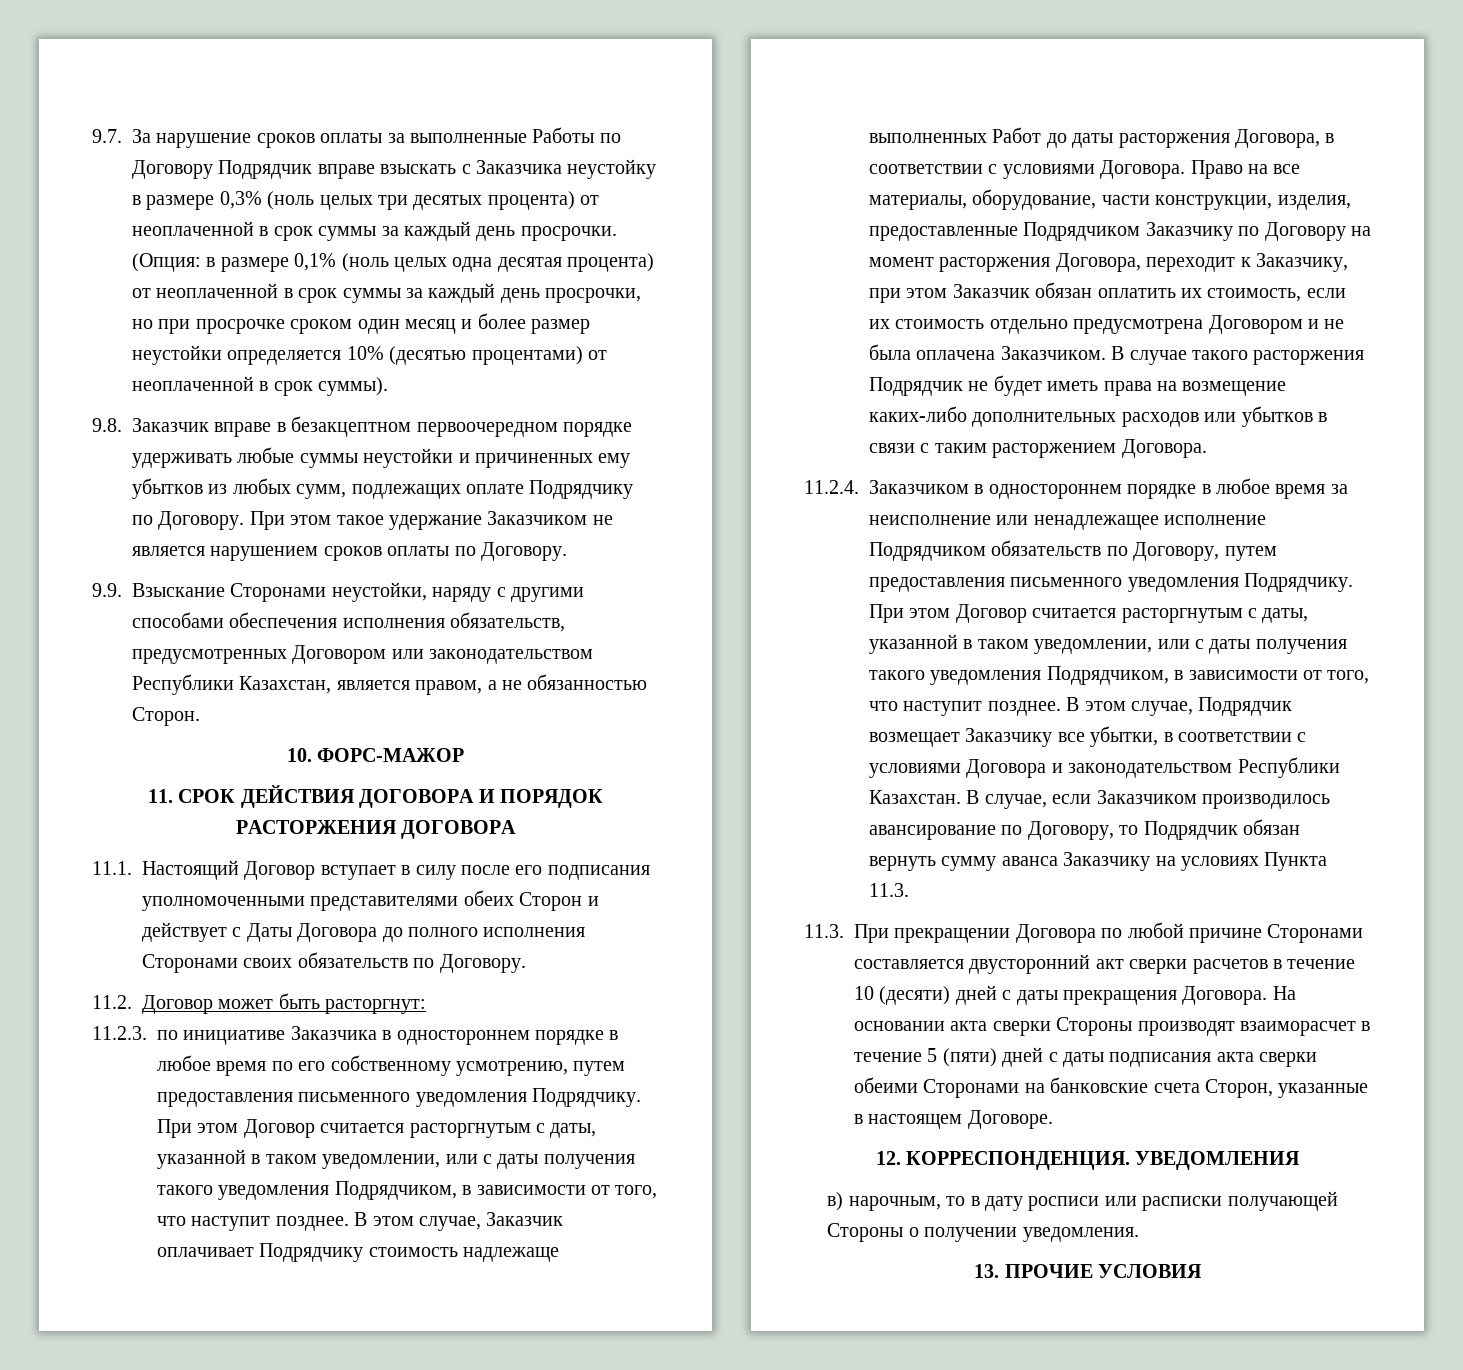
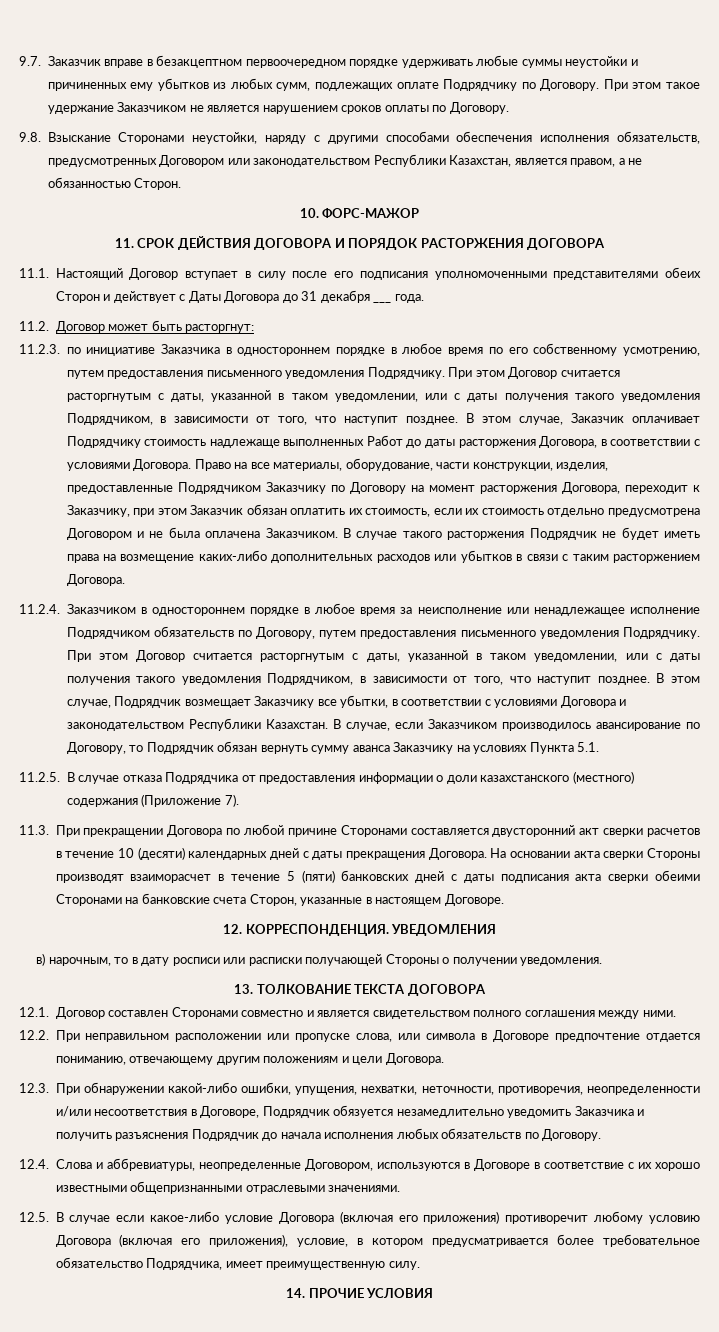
- 9.7. За нарушение сроков оплаты за выполненные Работы по Договору Подрядчик вправе взыскать с Заказчика неустойку в размере 0,3% (ноль целых три десятых процента) от неоплаченной в срок суммы за каждый день просрочки. (Опция: в размере 0,1% (ноль целых одна десятая процента) от неоплаченной в срок суммы за каждый день просрочки, но при просрочке сроком один месяц и более размер неустойки определяется 10% (десятью процентами) от неоплаченной в срок суммы).
- 9.8. Заказчик вправе в безакцептном первоочередном порядке удерживать любые суммы неустойки и причиненных ему убытков из любых сумм, подлежащих оплате Подрядчику по Договору.
+ 9.7. Заказчик вправе в безакцептном первоочередном порядке удерживать любые суммы неустойки и причиненных ему убытков из любых сумм, подлежащих оплате Подрядчику по Договору.
- 9.9. Взыскание Сторонами неустойки, наряду с другими способами обеспечения исполнения обязательств, предусмотренных Договором или законодательством Республики Казахстан, является правом, а не обязанностью Сторон.
+ 9.8. Взыскание Сторонами неустойки, наряду с другими способами обеспечения исполнения обязательств, предусмотренных Договором или законодательством Республики Казахстан, является правом, а не обязанностью Сторон.
- 11.1. Настоящий Договор вступает в силу после его подписания уполномоченными представителями обеих Сторон и действует с Даты Договора до полного исполнения Сторонами своих обязательств по Договору.
+ 11.1. Настоящий Договор вступает в силу после его подписания уполномоченными представителями обеих Сторон и действует с Даты Договора до 31 декабря ___ года.
- В случае, если Заказчиком производилось авансирование по Договору, то Подрядчик обязан вернуть сумму аванса Заказчику на условиях Пункта 11.3.
+ В случае, если Заказчиком производилось авансирование по Договору, то Подрядчик обязан вернуть сумму аванса Заказчику на условиях Пункта 5.1.
+ 11.2.5. В случае отказа Подрядчика от предоставления информации о доли казахстанского (местного) содержания (Приложение 7).
- 11.3. При прекращении Договора по любой причине Сторонами составляется двусторонний акт сверки расчетов в течение 10 (десяти) дней с даты прекращения Договора.
+ 11.3. При прекращении Договора по любой причине Сторонами составляется двусторонний акт сверки расчетов в течение 10 (десяти) календарных дней с даты прекращения Договора.
- На основании акта сверки Стороны производят взаиморасчет в течение 5 (пяти) дней с даты подписания акта сверки обеими Сторонами на банковские счета Сторон, указанные в настоящем Договоре.
+ На основании акта сверки Стороны производят взаиморасчет в течение 5 (пяти) банковских дней с даты подписания акта сверки обеими Сторонами на банковские счета Сторон, указанные в настоящем Договоре.
- 13. ПРОЧИЕ УСЛОВИЯ
+ 13. ТОЛКОВАНИЕ ТЕКСТА ДОГОВОРА
+ 12.1. Договор составлен Сторонами совместно и является свидетельством полного соглашения между ними.
+ 12.2. При неправильном расположении или пропуске слова, или символа в Договоре предпочтение отдается пониманию, отвечающему другим положениям и цели Договора.
+ 12.3. При обнаружении какой-либо ошибки, упущения, нехватки, неточности, противоречия, неопределенности и/или несоответствия в Договоре, Подрядчик обязуется незамедлительно уведомить Заказчика и получить разъяснения Подрядчик до начала исполнения любых обязательств по Договору.
+ 12.4. Слова и аббревиатуры, неопределенные Договором, используются в Договоре в соответствие с их хорошо известными общепризнанными отраслевыми значениями.
+ 12.5. В случае если какое-либо условие Договора (включая его приложения) противоречит любому условию Договора (включая его приложения), условие, в котором предусматривается более требовательное обязательство Подрядчика, имеет преимущественную силу.
+ 14. ПРОЧИЕ УСЛОВИЯ

